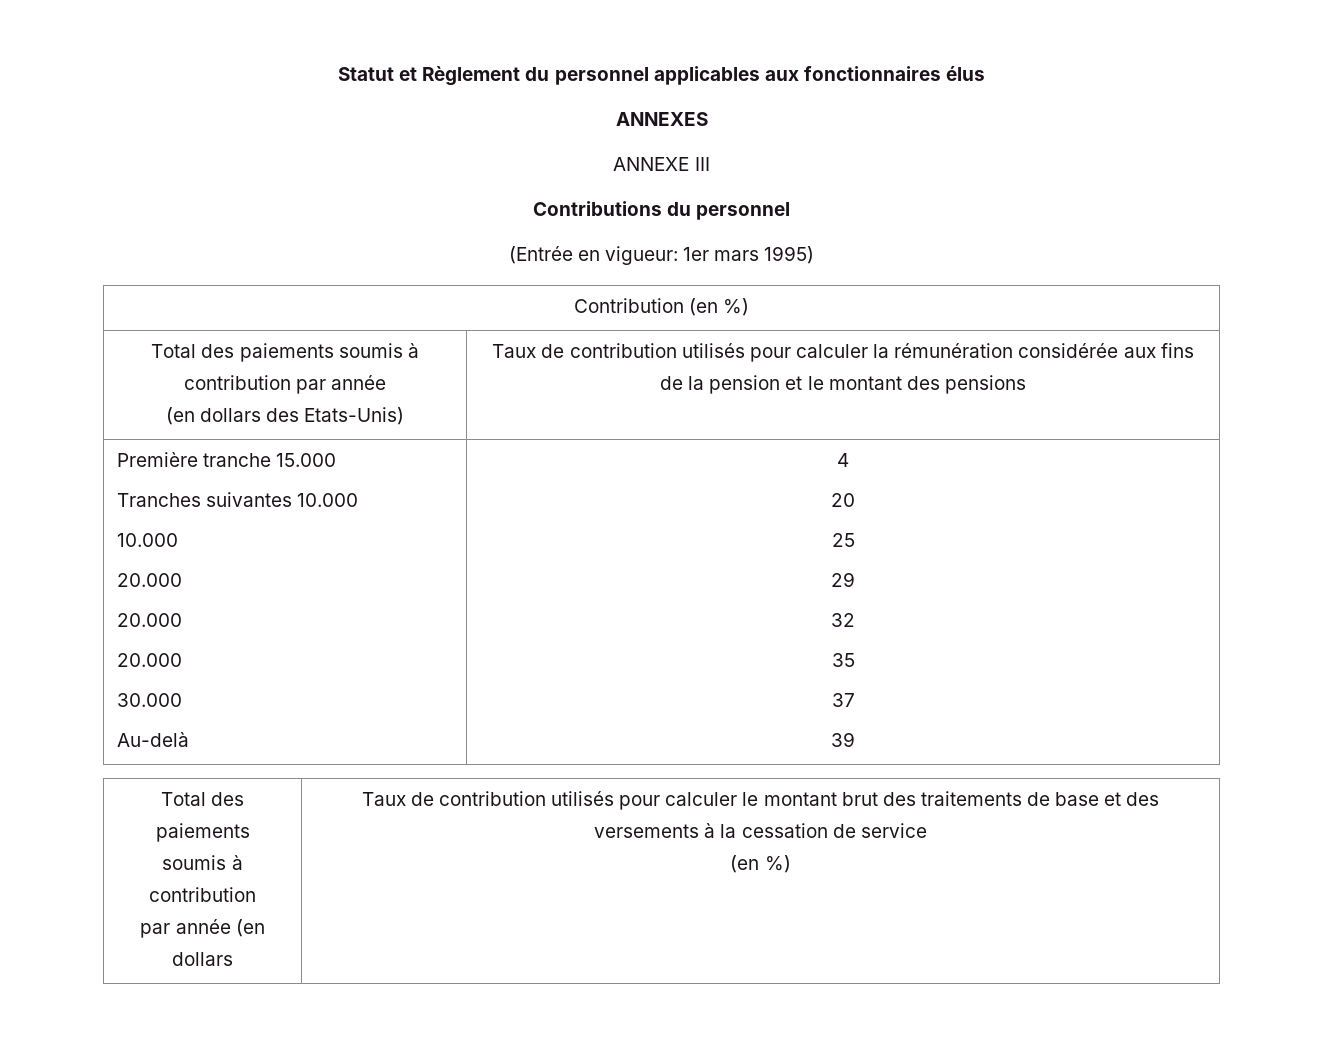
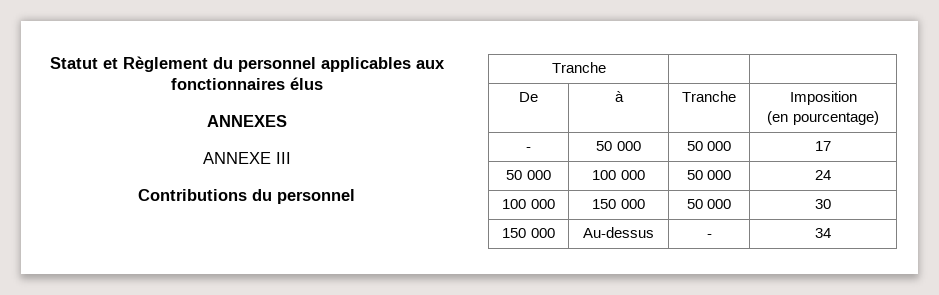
- (Entrée en vigueur: 1er mars 1995)
- Contribution (en %)
- Total des paiements soumis à contribution par année
- (en dollars des Etats-Unis) | Taux de contribution utilisés pour calculer la rémunération considérée aux fins de la pension et le montant des pensions
- Première tranche 15.000
- Tranches suivantes 10.000
- 10.000
- 20.000
- 20.000
- 20.000
- 30.000
- Au-delà | 4
- 20
- 25
- 29
- 32
- 35
- 37
- 39
- Total des paiements
- soumis à contribution
- par année (en dollars | Taux de contribution utilisés pour calculer le montant brut des traitements de base et des versements à la cessation de service
- (en %)
+ Tranche | |
+ De | à | Tranche | Imposition
+ (en pourcentage)
+ - | 50 000 | 50 000 | 17
+ 50 000 | 100 000 | 50 000 | 24
+ 100 000 | 150 000 | 50 000 | 30
+ 150 000 | Au-dessus | - | 34

